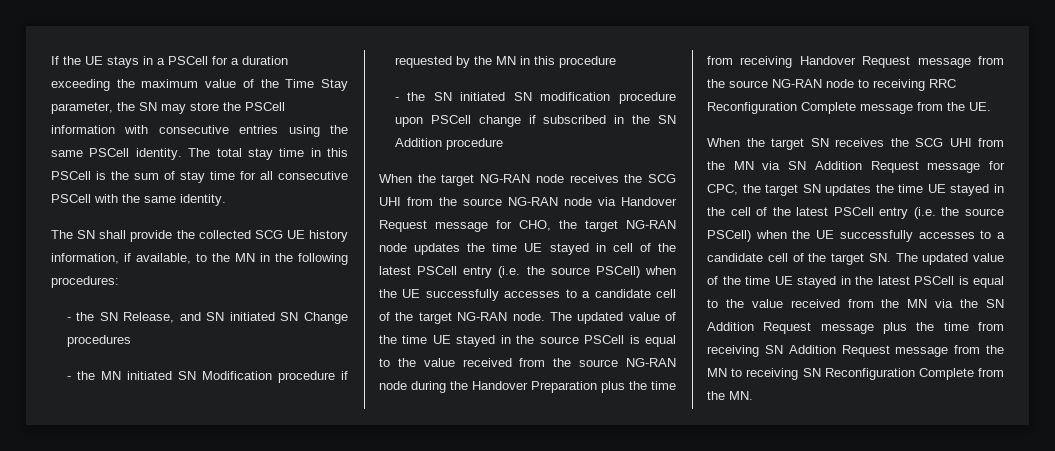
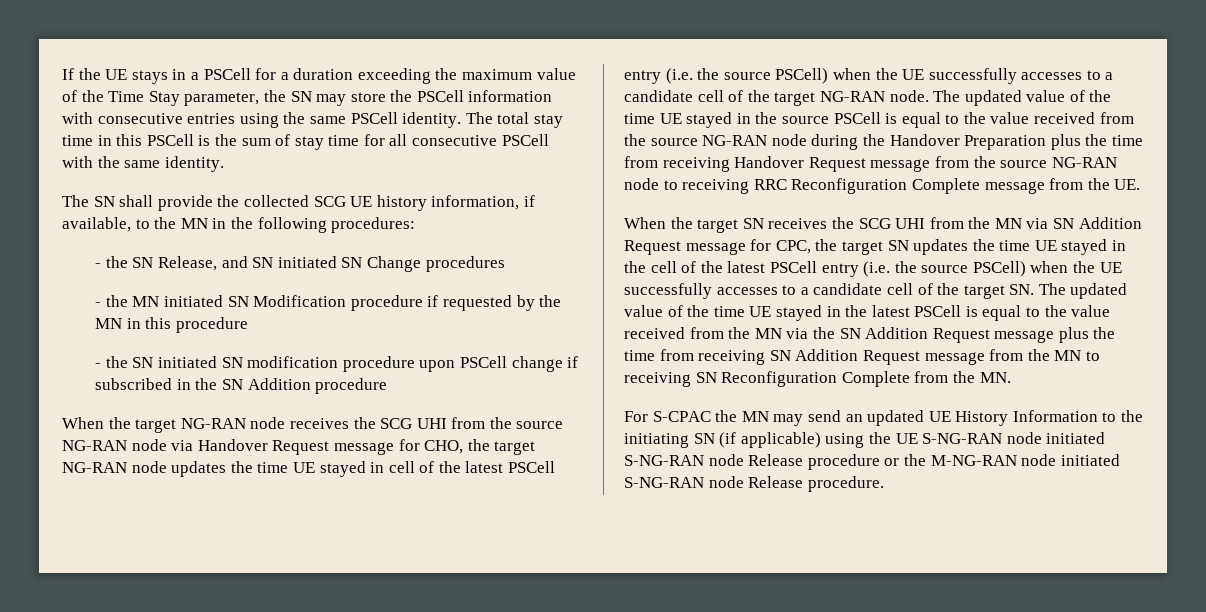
+ For S-CPAC the MN may send an updated UE History Information to the initiating SN (if applicable) using the UE S-NG-RAN node initiated S-NG-RAN node Release procedure or the M-NG-RAN node initiated S-NG-RAN node Release procedure.

